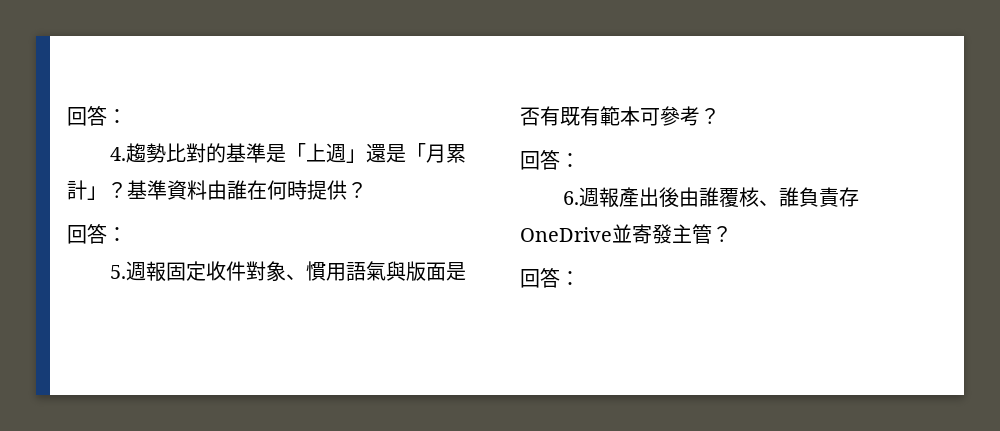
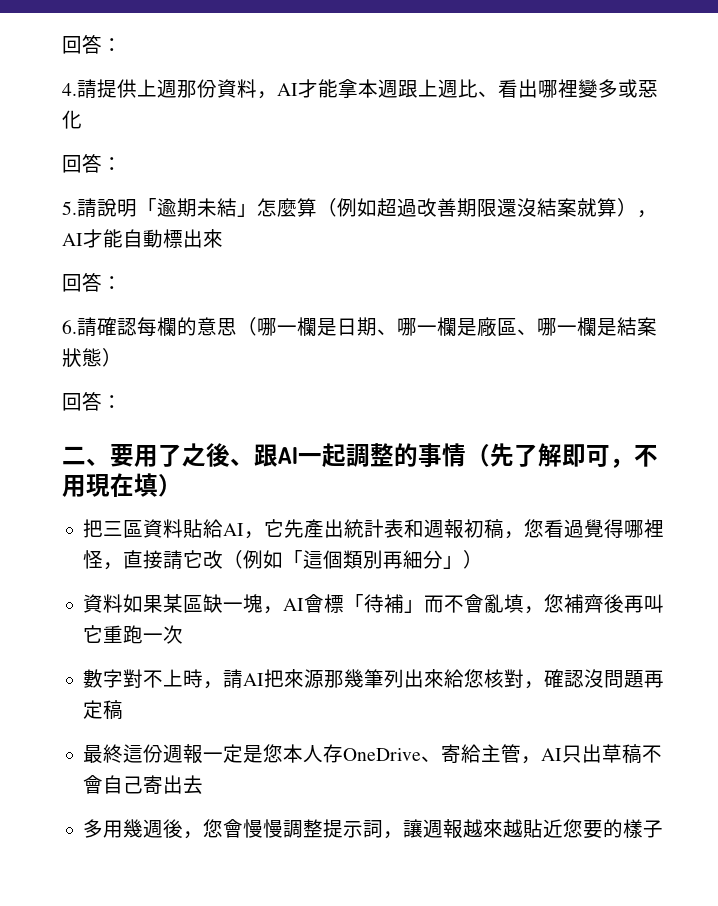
- 4.趨勢比對的基準是「上週」還是「月累計」？基準資料由誰在何時提供？
+ 4.請提供上週那份資料，AI才能拿本週跟上週比、看出哪裡變多或惡化
  回答：
- 5.週報固定收件對象、慣用語氣與版面是否有既有範本可參考？
+ 5.請說明「逾期未結」怎麼算（例如超過改善期限還沒結案就算），AI才能自動標出來
  回答：
- 6.週報產出後由誰覆核、誰負責存OneDrive並寄發主管？
+ 6.請確認每欄的意思（哪一欄是日期、哪一欄是廠區、哪一欄是結案狀態）
  回答：
+ 二、要用了之後、跟AI一起調整的事情（先了解即可，不用現在填）
+ 把三區資料貼給AI，它先產出統計表和週報初稿，您看過覺得哪裡怪，直接請它改（例如「這個類別再細分」）
+ 資料如果某區缺一塊，AI會標「待補」而不會亂填，您補齊後再叫它重跑一次
+ 數字對不上時，請AI把來源那幾筆列出來給您核對，確認沒問題再定稿
+ 最終這份週報一定是您本人存OneDrive、寄給主管，AI只出草稿不會自己寄出去
+ 多用幾週後，您會慢慢調整提示詞，讓週報越來越貼近您要的樣子

